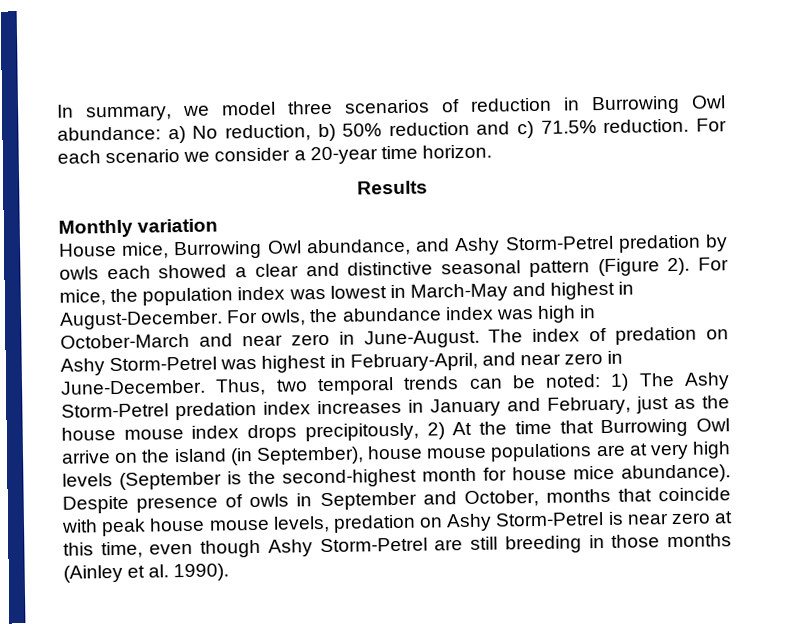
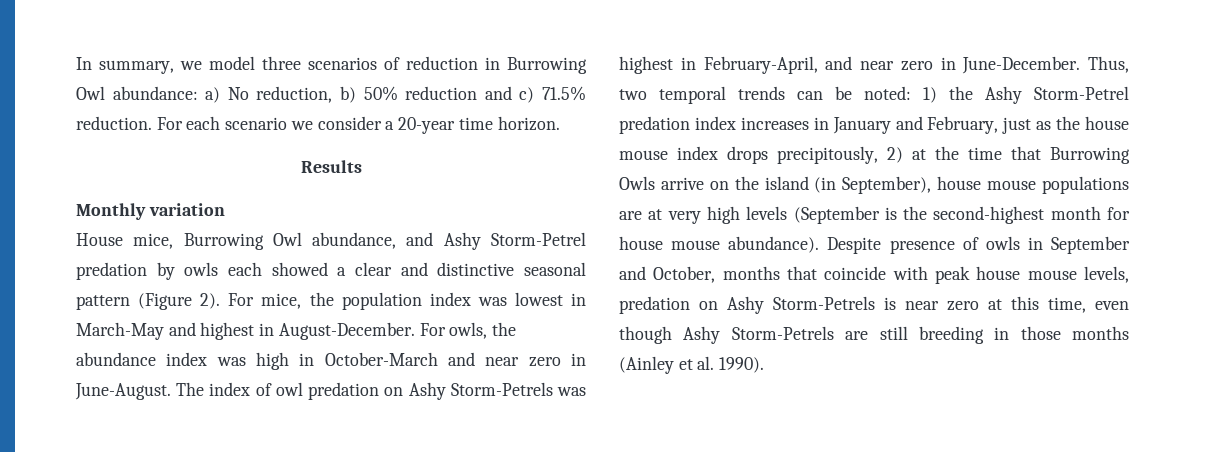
- The index of predation on Ashy Storm-Petrel was highest in February-April, and near zero in June-December.
+ The index of owl predation on Ashy Storm-Petrels was highest in February-April, and near zero in June-December.
- Thus, two temporal trends can be noted: 1) The Ashy Storm-Petrel predation index increases in January and February, just as the house mouse index drops precipitously, 2) At the time that Burrowing Owl arrive on the island (in September), house mouse populations are at very high levels (September is the second-highest month for house mice abundance).
+ Thus, two temporal trends can be noted: 1) the Ashy Storm-Petrel predation index increases in January and February, just as the house mouse index drops precipitously, 2) at the time that Burrowing Owls arrive on the island (in September), house mouse populations are at very high levels (September is the second-highest month for house mouse abundance).
- Despite presence of owls in September and October, months that coincide with peak house mouse levels, predation on Ashy Storm-Petrel is near zero at this time, even though Ashy Storm-Petrel are still breeding in those months (Ainley et al. 1990).
+ Despite presence of owls in September and October, months that coincide with peak house mouse levels, predation on Ashy Storm-Petrels is near zero at this time, even though Ashy Storm-Petrels are still breeding in those months (Ainley et al. 1990).

